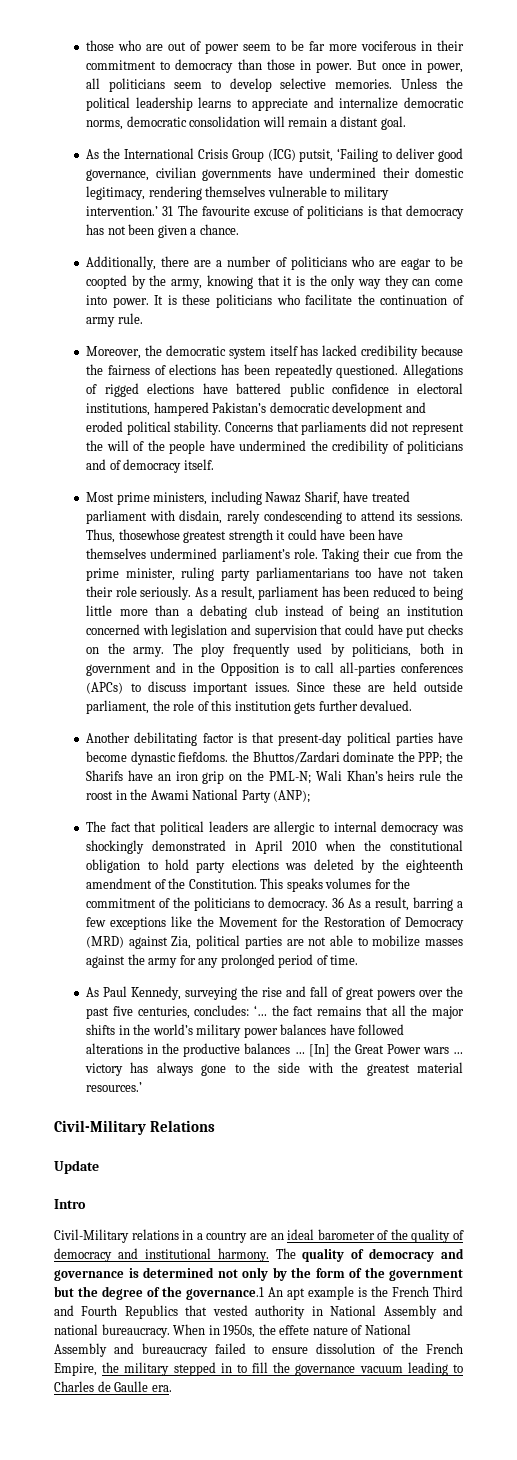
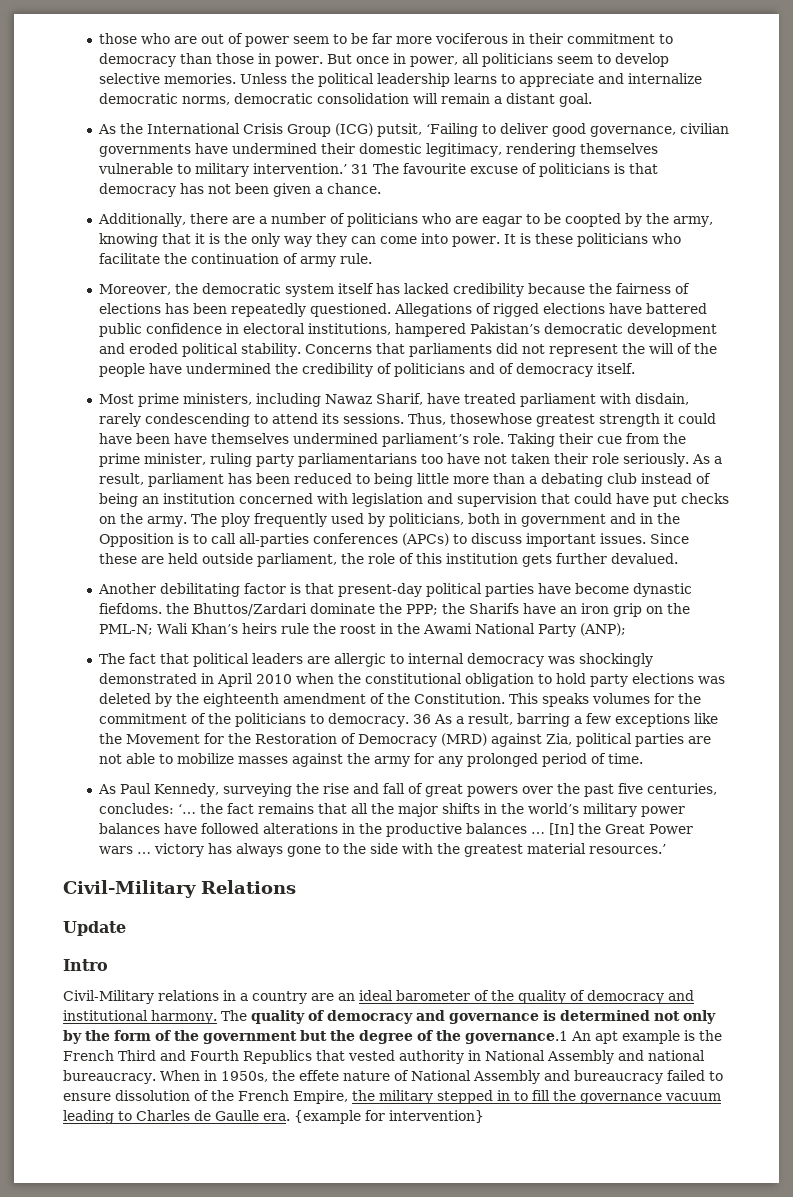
+ {example for intervention}

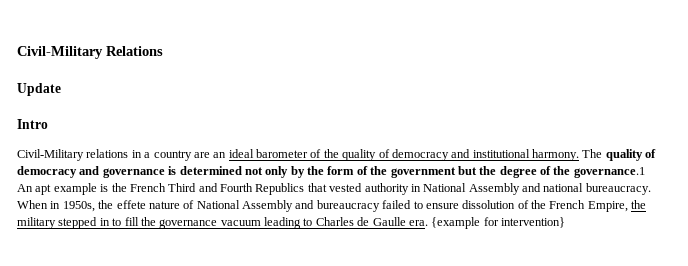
- those who are out of power seem to be far more vociferous in their commitment to democracy than those in power. But once in power, all politicians seem to develop selective memories. Unless the political leadership learns to appreciate and internalize democratic norms, democratic consolidation will remain a distant goal.
- As the International Crisis Group (ICG) putsit, ‘Failing to deliver good governance, civilian governments have undermined their domestic legitimacy, rendering themselves vulnerable to military intervention.’ 31 The favourite excuse of politicians is that democracy has not been given a chance.
- Additionally, there are a number of politicians who are eagar to be coopted by the army, knowing that it is the only way they can come into power. It is these politicians who facilitate the continuation of army rule.
- Moreover, the democratic system itself has lacked credibility because the fairness of elections has been repeatedly questioned. Allegations of rigged elections have battered public confidence in electoral institutions, hampered Pakistan’s democratic development and eroded political stability. Concerns that parliaments did not represent the will of the people have undermined the credibility of politicians and of democracy itself.
- Most prime ministers, including Nawaz Sharif, have treated parliament with disdain, rarely condescending to attend its sessions. Thus, thosewhose greatest strength it could have been have themselves undermined parliament’s role. Taking their cue from the prime minister, ruling party parliamentarians too have not taken their role seriously. As a result, parliament has been reduced to being little more than a debating club instead of being an institution concerned with legislation and supervision that could have put checks on the army. The ploy frequently used by politicians, both in government and in the Opposition is to call all-parties conferences (APCs) to discuss important issues. Since these are held outside parliament, the role of this institution gets further devalued.
- Another debilitating factor is that present-day political parties have become dynastic fiefdoms. the Bhuttos/Zardari dominate the PPP; the Sharifs have an iron grip on the PML-N; Wali Khan’s heirs rule the roost in the Awami National Party (ANP);
- The fact that political leaders are allergic to internal democracy was shockingly demonstrated in April 2010 when the constitutional obligation to hold party elections was deleted by the eighteenth amendment of the Constitution. This speaks volumes for the commitment of the politicians to democracy. 36 As a result, barring a few exceptions like the Movement for the Restoration of Democracy (MRD) against Zia, political parties are not able to mobilize masses against the army for any prolonged period of time.
- As Paul Kennedy, surveying the rise and fall of great powers over the past five centuries, concludes: ‘… the fact remains that all the major shifts in the world’s military power balances have followed alterations in the productive balances … [In] the Great Power wars … victory has always gone to the side with the greatest material resources.’

